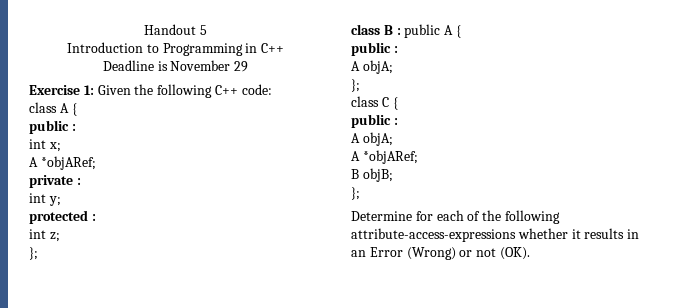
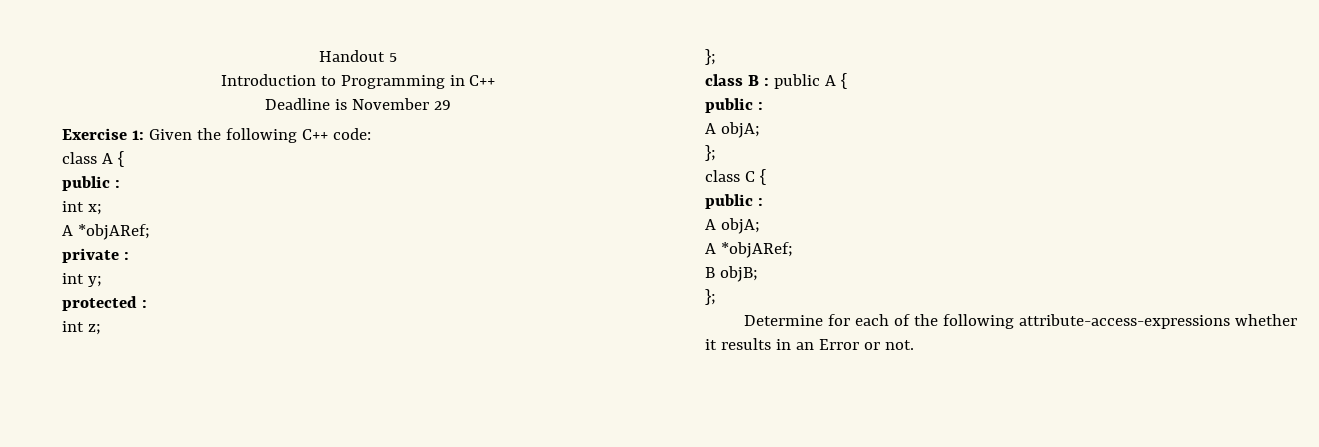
- Determine for each of the following attribute-access-expressions whether it results in an Error (Wrong) or not (OK).
+ Determine for each of the following attribute-access-expressions whether it results in an Error or not.

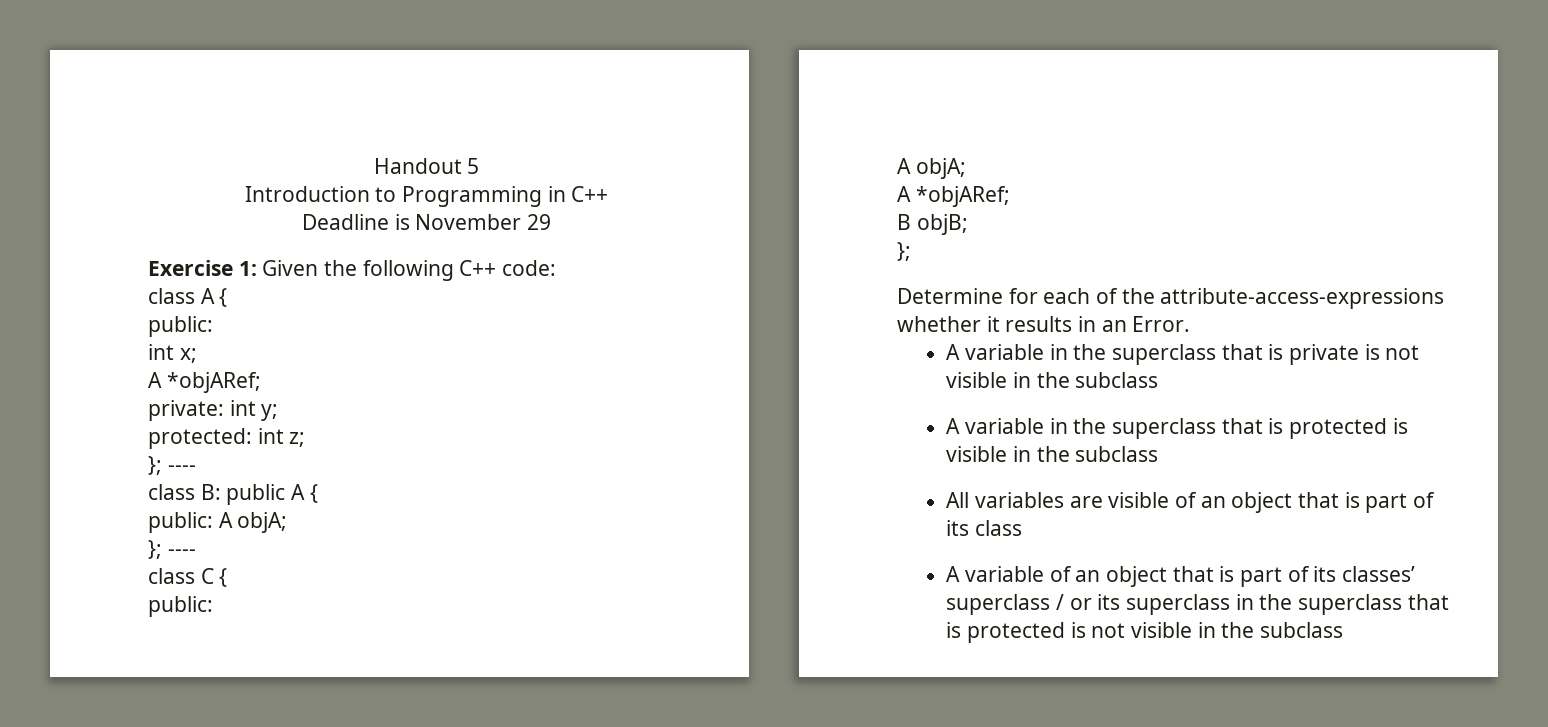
  class A {
- public :
+ public:
- private :
- int y;
+ private: int y;
- protected :
- int z;
- };
- class B : public A {
- public :
- A objA;
- };
+ protected: int z;
+ }; ----
+ class B: public A {
+ public: A objA;
+ }; ----
  class C {
- public :
+ public:
- Determine for each of the following attribute-access-expressions whether it results in an Error or not.
+ Determine for each of the attribute-access-expressions whether it results in an Error.
+ A variable in the superclass that is private is not visible in the subclass
+ A variable in the superclass that is protected is visible in the subclass
+ All variables are visible of an object that is part of its class
+ A variable of an object that is part of its classes’ superclass / or its superclass in the superclass that is protected is not visible in the subclass

